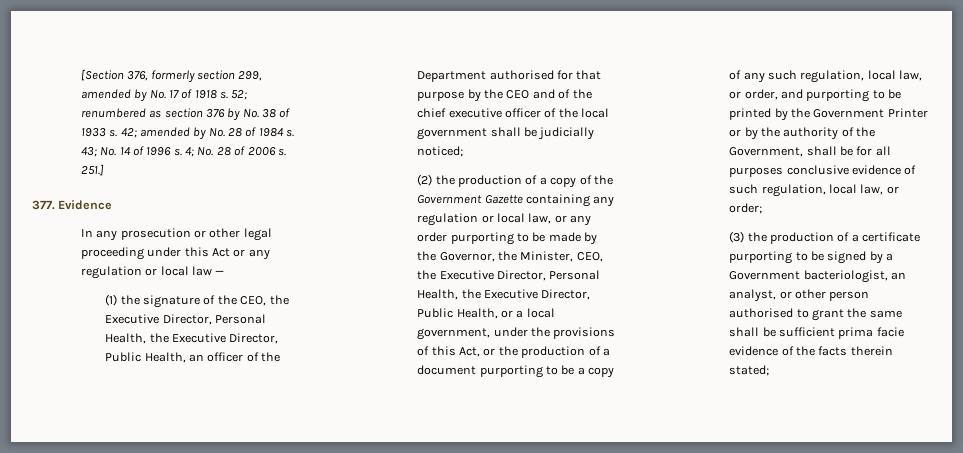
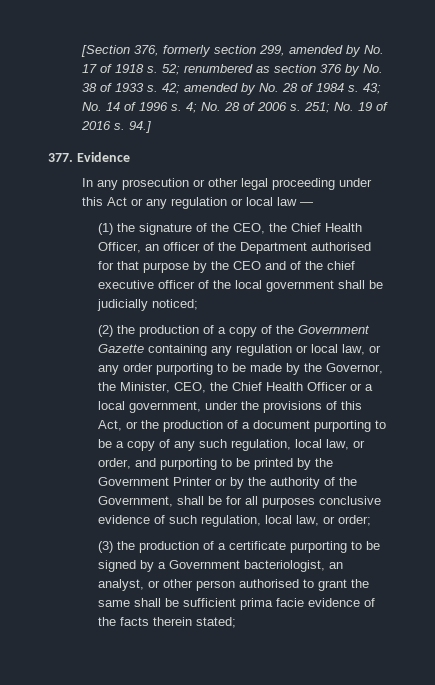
- 251.]
+ 251; No. 19 of 2016 s. 94.]
- (1) the signature of the CEO, the Executive Director, Personal Health, the Executive Director, Public Health, an officer of the Department authorised for that purpose by the CEO and of the chief executive officer of the local government shall be judicially noticed;
+ (1) the signature of the CEO, the Chief Health Officer, an officer of the Department authorised for that purpose by the CEO and of the chief executive officer of the local government shall be judicially noticed;
- (2) the production of a copy of the Government Gazette containing any regulation or local law, or any order purporting to be made by the Governor, the Minister, CEO, the Executive Director, Personal Health, the Executive Director, Public Health, or a local government, under the provisions of this Act, or the production of a document purporting to be a copy of any such regulation, local law, or order, and purporting to be printed by the Government Printer or by the authority of the Government, shall be for all purposes conclusive evidence of such regulation, local law, or order;
+ (2) the production of a copy of the Government Gazette containing any regulation or local law, or any order purporting to be made by the Governor, the Minister, CEO, the Chief Health Officer or a local government, under the provisions of this Act, or the production of a document purporting to be a copy of any such regulation, local law, or order, and purporting to be printed by the Government Printer or by the authority of the Government, shall be for all purposes conclusive evidence of such regulation, local law, or order;

